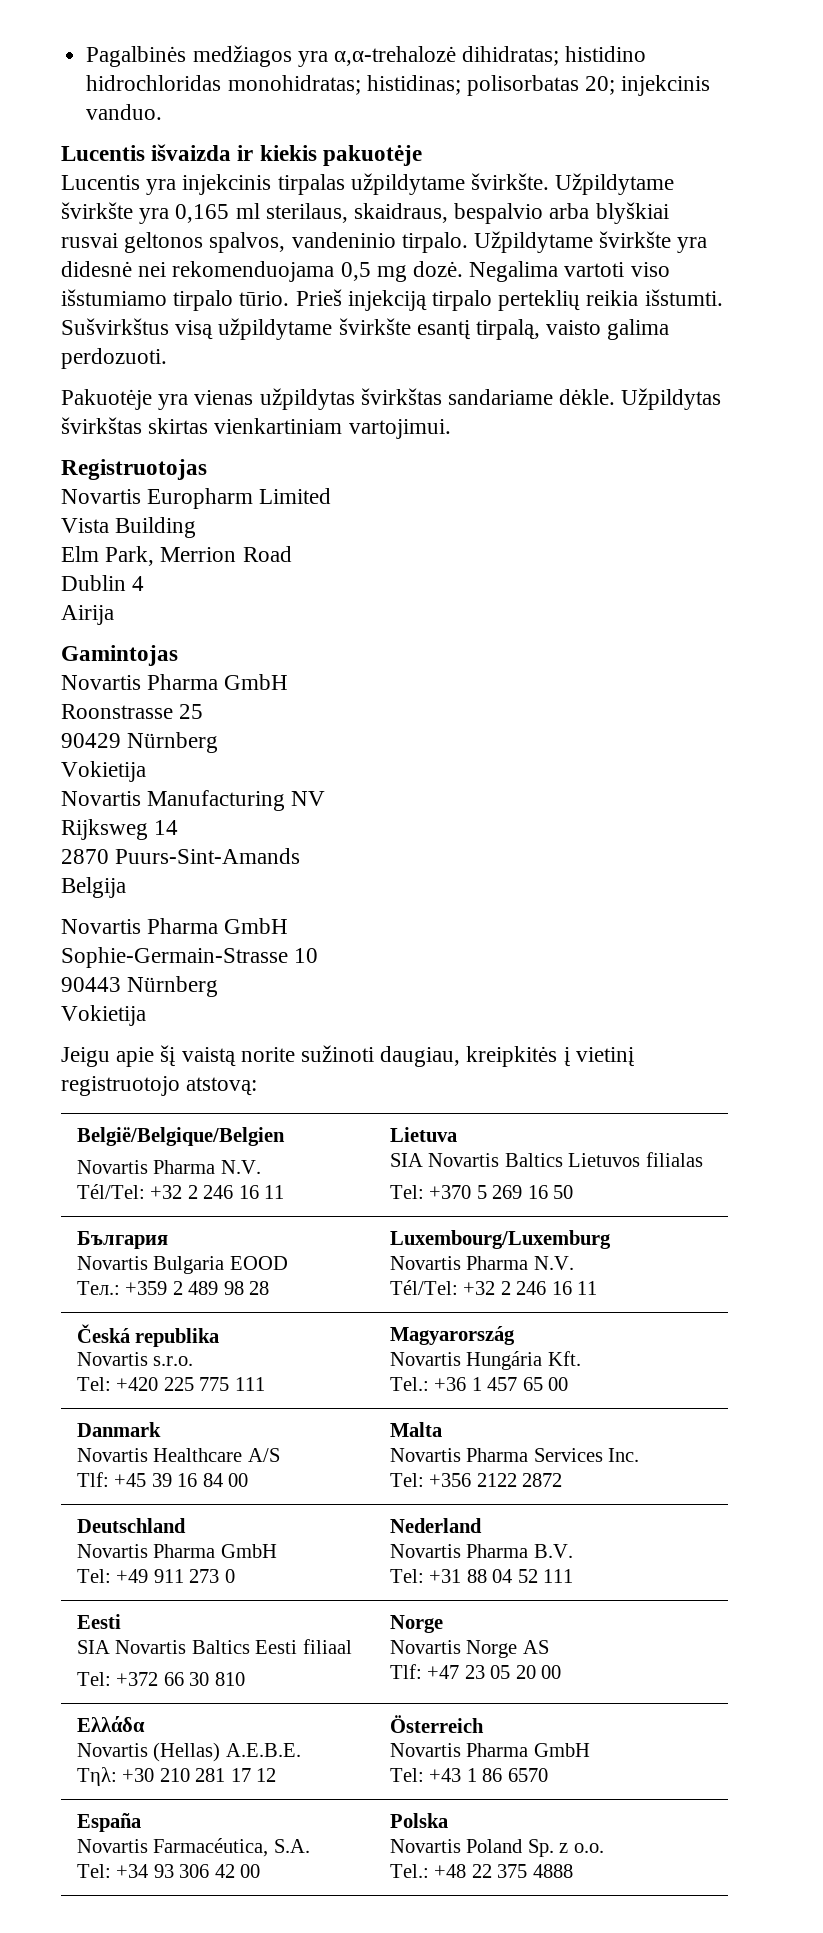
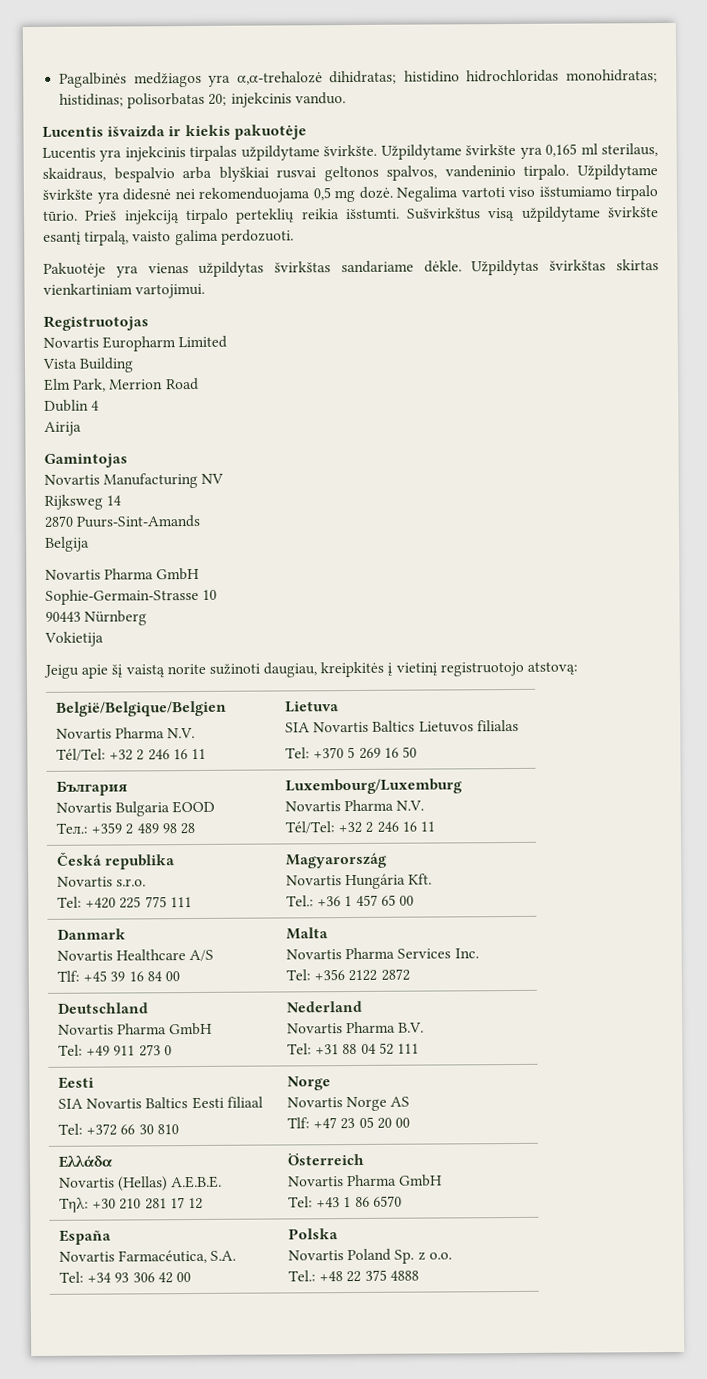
  Gamintojas
- Novartis Pharma GmbH
- Roonstrasse 25
- 90429 Nürnberg
- Vokietija

